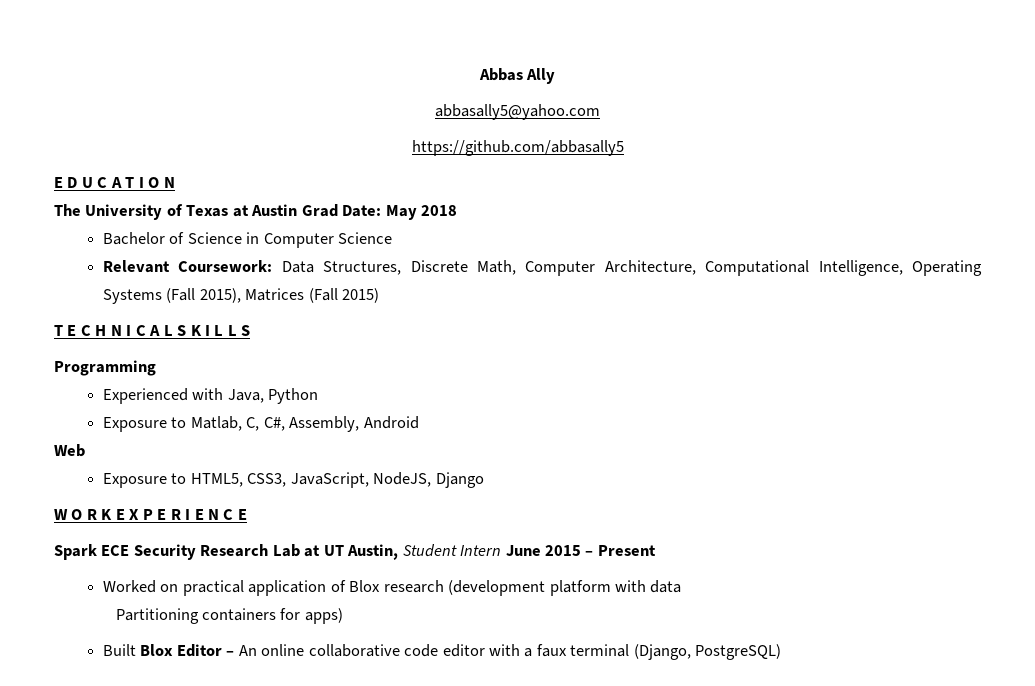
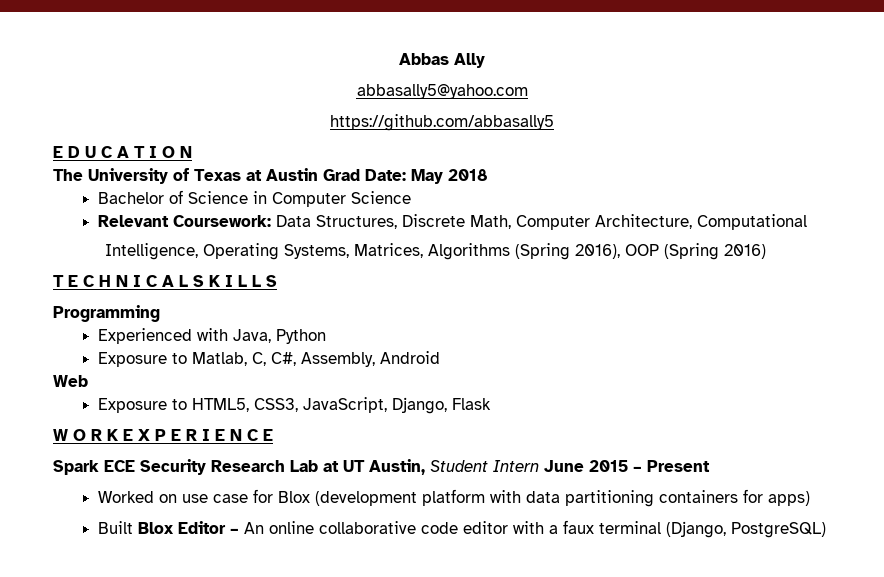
- Relevant Coursework: Data Structures, Discrete Math, Computer Architecture, Computational Intelligence, Operating Systems (Fall 2015), Matrices (Fall 2015)
+ Relevant Coursework: Data Structures, Discrete Math, Computer Architecture, Computational
+ Intelligence, Operating Systems, Matrices, Algorithms (Spring 2016), OOP (Spring 2016)
- Exposure to HTML5, CSS3, JavaScript, NodeJS, Django
+ Exposure to HTML5, CSS3, JavaScript, Django, Flask
- Worked on practical application of Blox research (development platform with data
- Partitioning containers for apps)
+ Worked on use case for Blox (development platform with data partitioning containers for apps)

